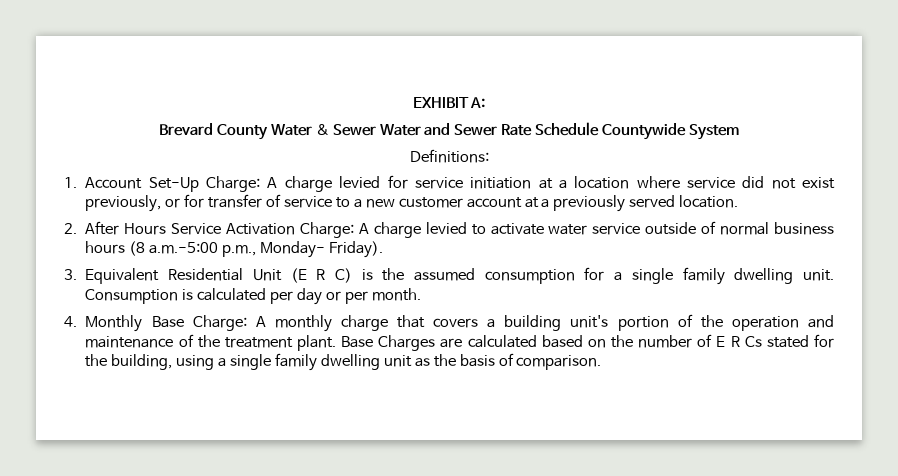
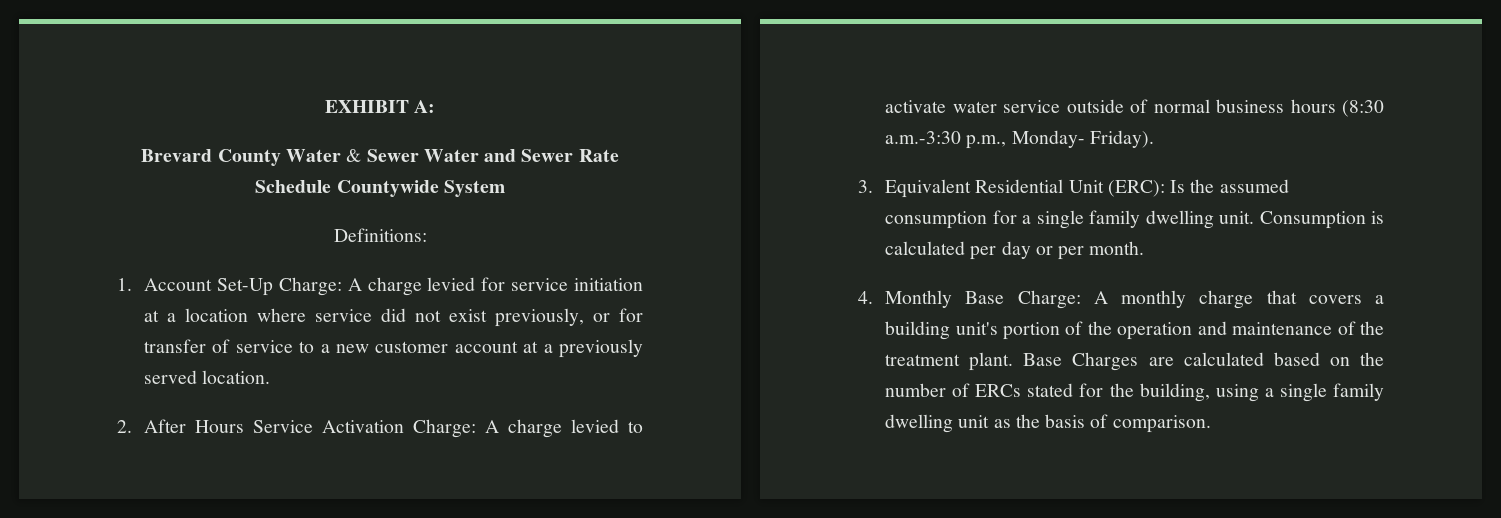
- 2. After Hours Service Activation Charge: A charge levied to activate water service outside of normal business hours (8 a.m.-5:00 p.m., Monday- Friday).
+ 2. After Hours Service Activation Charge: A charge levied to activate water service outside of normal business hours (8:30 a.m.-3:30 p.m., Monday- Friday).
- 3. Equivalent Residential Unit (E R C) is the assumed consumption for a single family dwelling unit.
+ 3. Equivalent Residential Unit (ERC): Is the assumed consumption for a single family dwelling unit.
- Base Charges are calculated based on the number of E R Cs stated for the building, using a single family dwelling unit as the basis of comparison.
+ Base Charges are calculated based on the number of ERCs stated for the building, using a single family dwelling unit as the basis of comparison.

